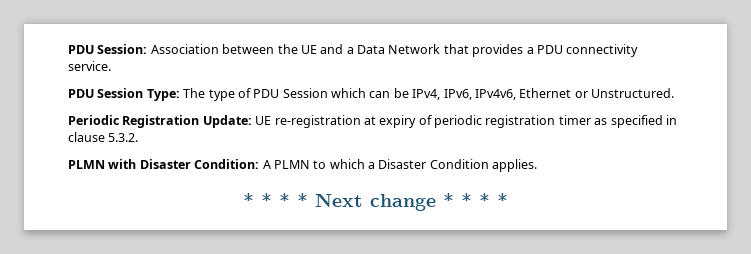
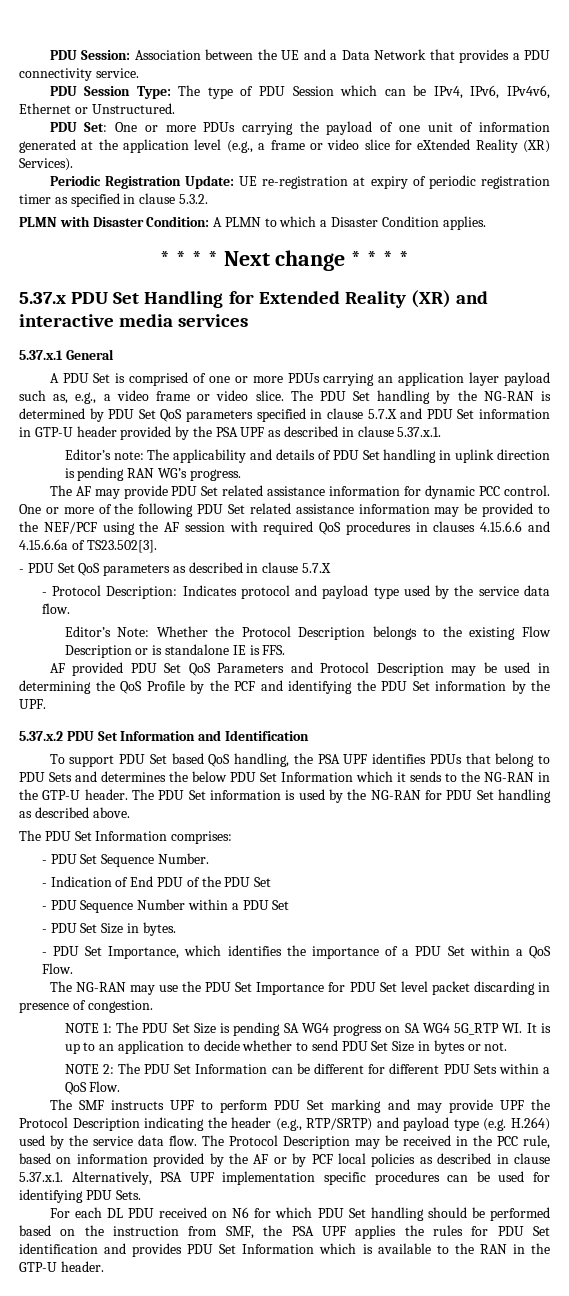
+ PDU Set: One or more PDUs carrying the payload of one unit of information generated at the application level (e.g., a frame or video slice for eXtended Reality (XR) Services).
+ 5.37.x PDU Set Handling for Extended Reality (XR) and interactive media services
+ 5.37.x.1 General
+ A PDU Set is comprised of one or more PDUs carrying an application layer payload such as, e.g., a video frame or video slice. The PDU Set handling by the NG-RAN is determined by PDU Set QoS parameters specified in clause 5.7.X and PDU Set information in GTP-U header provided by the PSA UPF as described in clause 5.37.x.1.
+ Editor’s note: The applicability and details of PDU Set handling in uplink direction is pending RAN WG’s progress.
+ The AF may provide PDU Set related assistance information for dynamic PCC control. One or more of the following PDU Set related assistance information may be provided to the NEF/PCF using the AF session with required QoS procedures in clauses 4.15.6.6 and 4.15.6.6a of TS23.502[3].
+ - PDU Set QoS parameters as described in clause 5.7.X
+ - Protocol Description: Indicates protocol and payload type used by the service data flow.
+ Editor’s Note: Whether the Protocol Description belongs to the existing Flow Description or is standalone IE is FFS.
+ AF provided PDU Set QoS Parameters and Protocol Description may be used in determining the QoS Profile by the PCF and identifying the PDU Set information by the UPF.
+ 5.37.x.2 PDU Set Information and Identification
+ To support PDU Set based QoS handling, the PSA UPF identifies PDUs that belong to PDU Sets and determines the below PDU Set Information which it sends to the NG-RAN in the GTP-U header. The PDU Set information is used by the NG-RAN for PDU Set handling as described above.
+ The PDU Set Information comprises:
+ - PDU Set Sequence Number.
+ - Indication of End PDU of the PDU Set
+ - PDU Sequence Number within a PDU Set
+ - PDU Set Size in bytes.
+ - PDU Set Importance, which identifies the importance of a PDU Set within a QoS Flow.
+ The NG-RAN may use the PDU Set Importance for PDU Set level packet discarding in presence of congestion.
+ NOTE 1: The PDU Set Size is pending SA WG4 progress on SA WG4 5G_RTP WI. It is up to an application to decide whether to send PDU Set Size in bytes or not.
+ NOTE 2: The PDU Set Information can be different for different PDU Sets within a QoS Flow.
+ The SMF instructs UPF to perform PDU Set marking and may provide UPF the Protocol Description indicating the header (e.g., RTP/SRTP) and payload type (e.g. H.264) used by the service data flow. The Protocol Description may be received in the PCC rule, based on information provided by the AF or by PCF local policies as described in clause 5.37.x.1. Alternatively, PSA UPF implementation specific procedures can be used for identifying PDU Sets.
+ For each DL PDU received on N6 for which PDU Set handling should be performed based on the instruction from SMF, the PSA UPF applies the rules for PDU Set identification and provides PDU Set Information which is available to the RAN in the GTP-U header.

